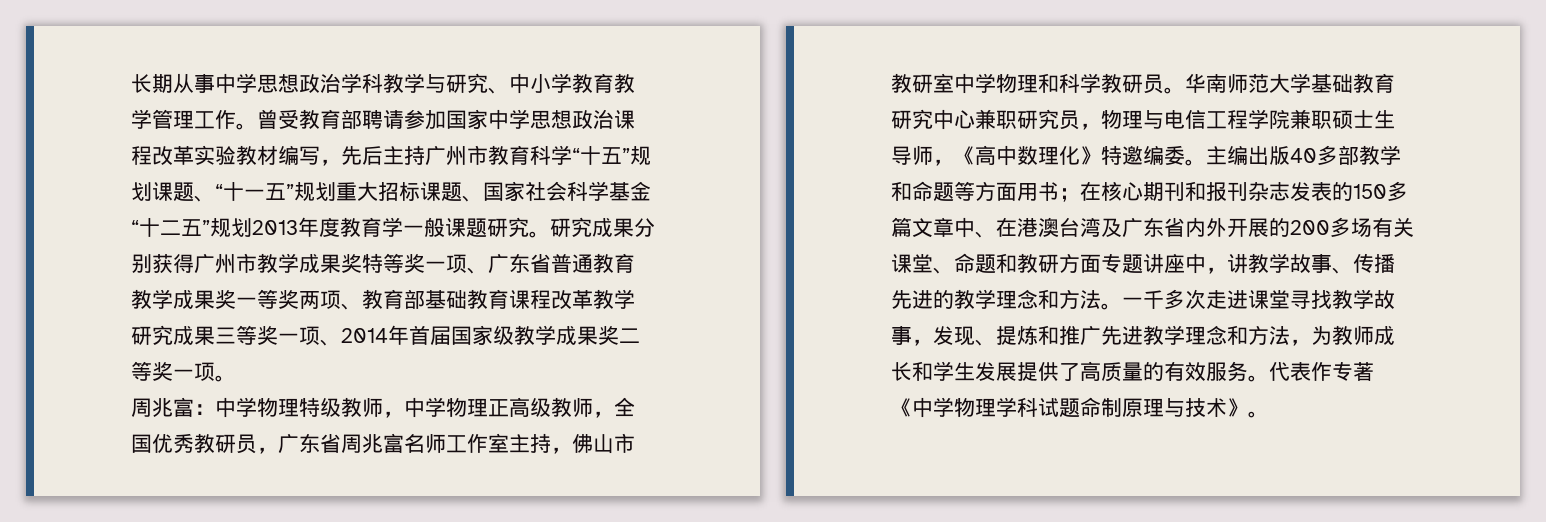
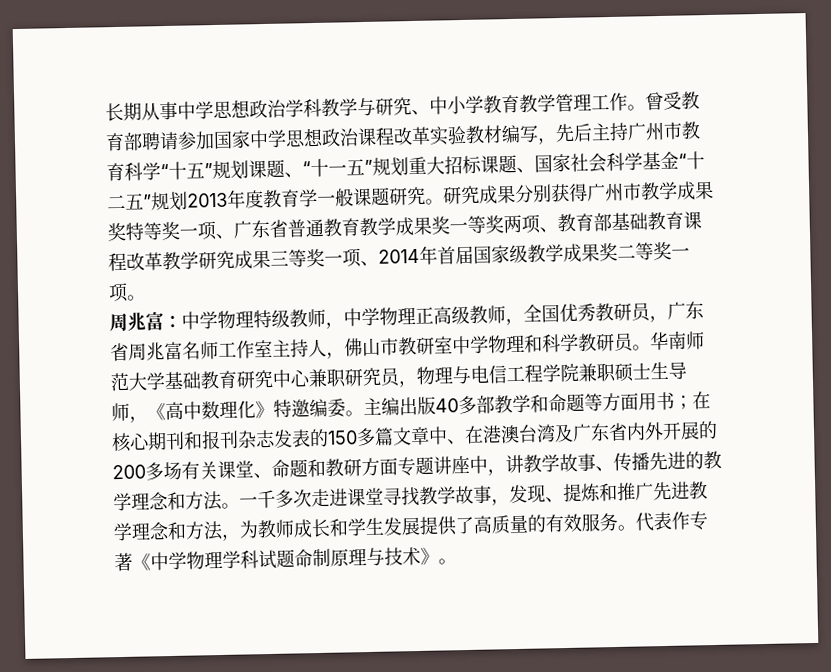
- 周兆富：中学物理特级教师，中学物理正高级教师，全国优秀教研员，广东省周兆富名师工作室主持，佛山市教研室中学物理和科学教研员。
+ 周兆富：中学物理特级教师，中学物理正高级教师，全国优秀教研员，广东省周兆富名师工作室主持人，佛山市教研室中学物理和科学教研员。

